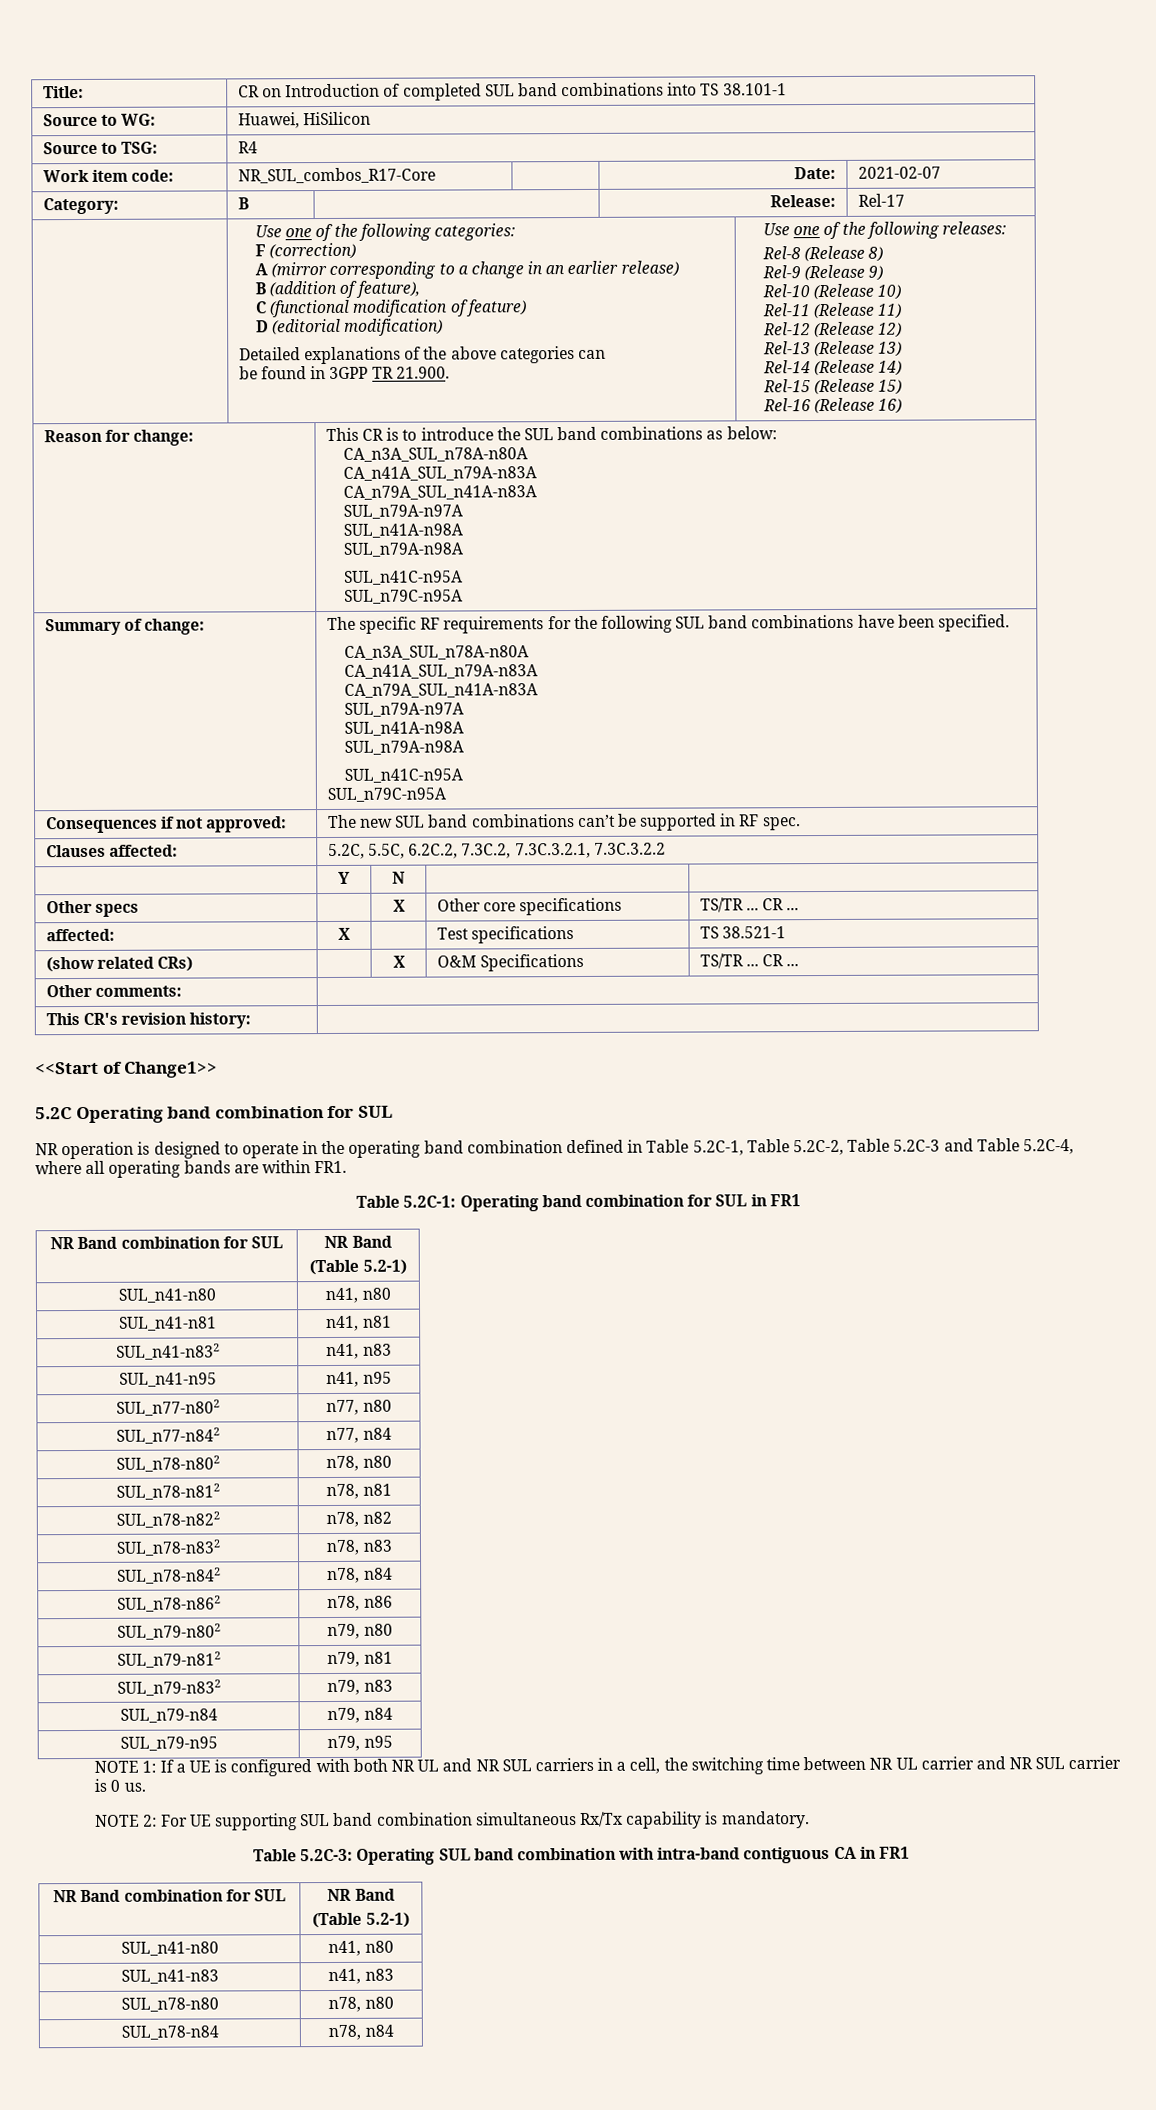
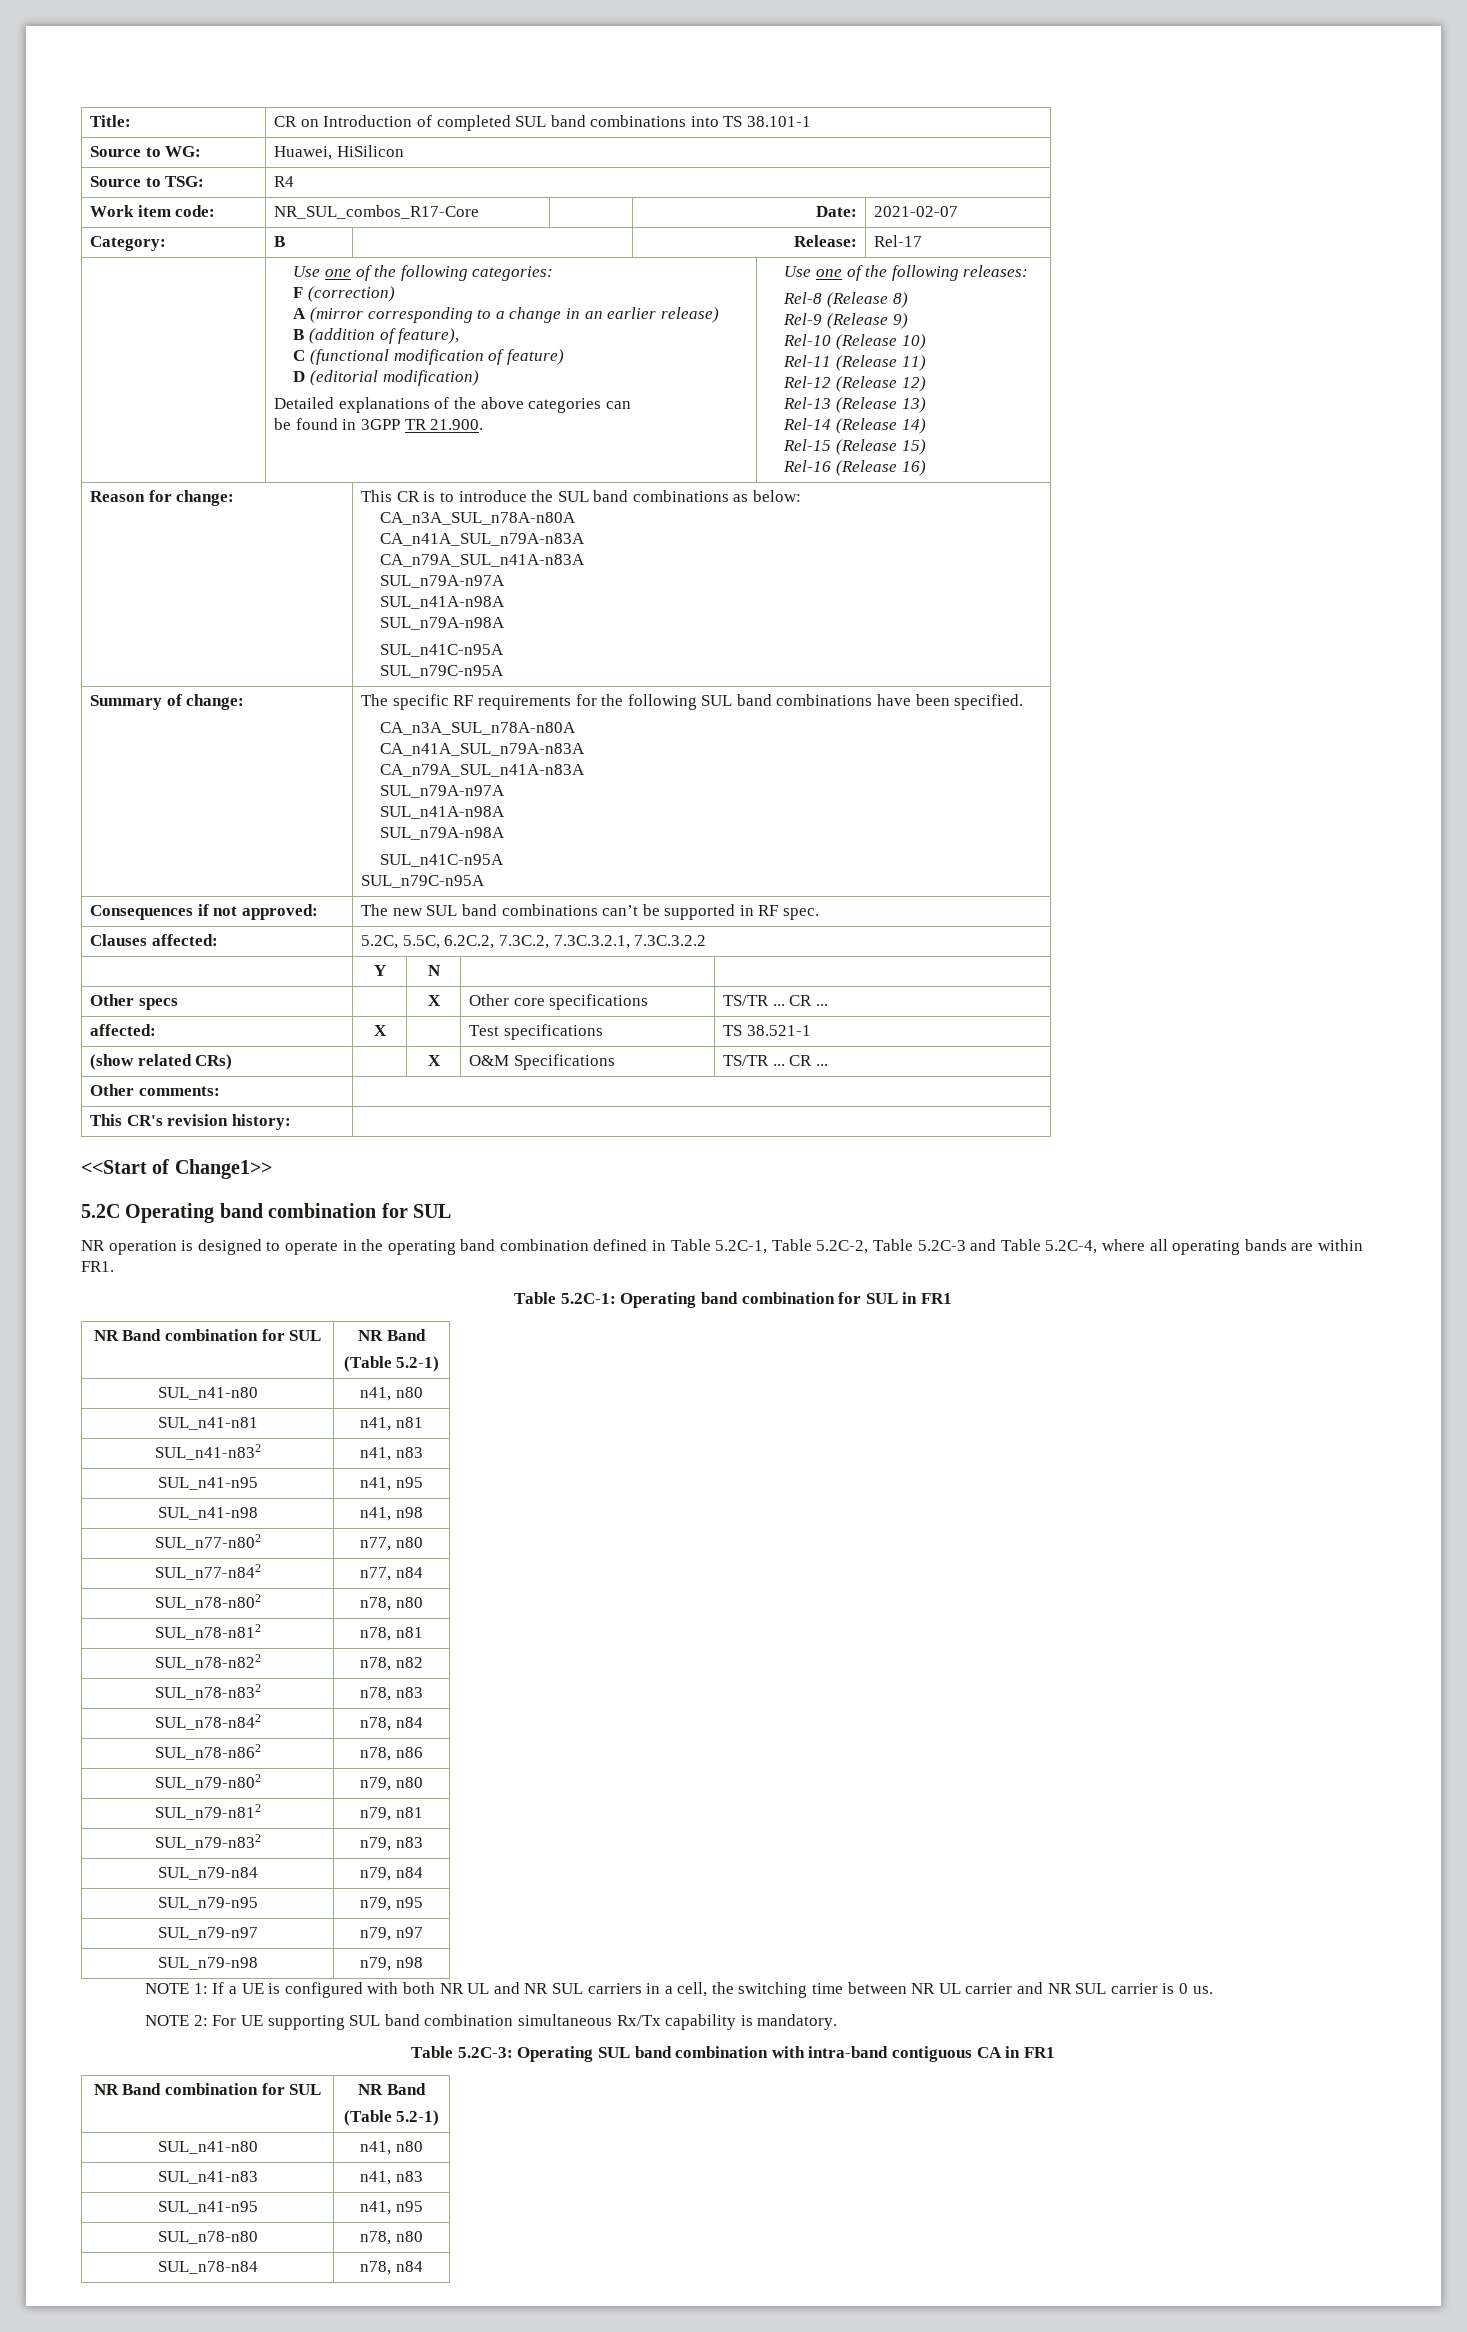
+ SUL_n41-n98 | n41, n98
+ SUL_n79-n97 | n79, n97
+ SUL_n79-n98 | n79, n98
  SUL_n41-n83 | n41, n83
+ SUL_n41-n95 | n41, n95

